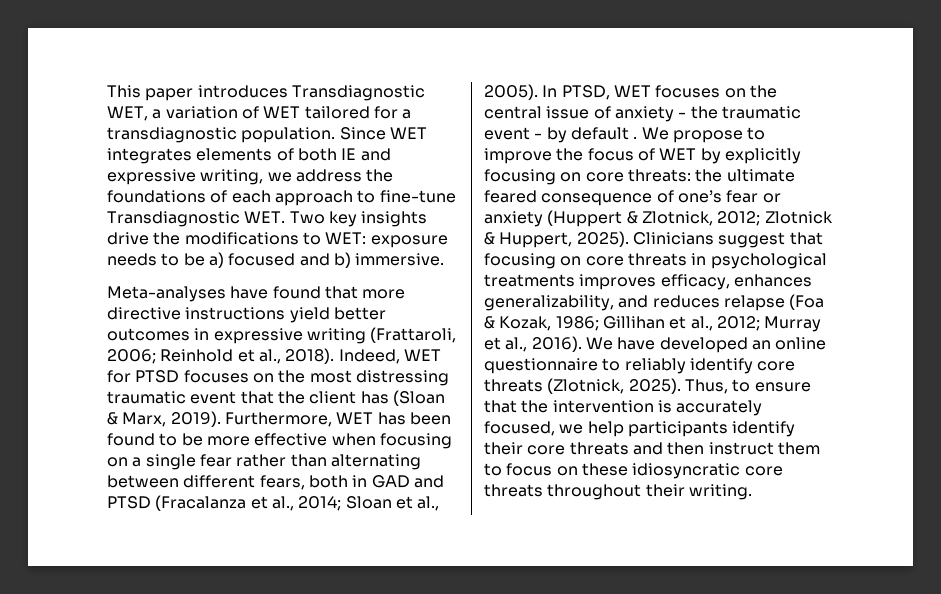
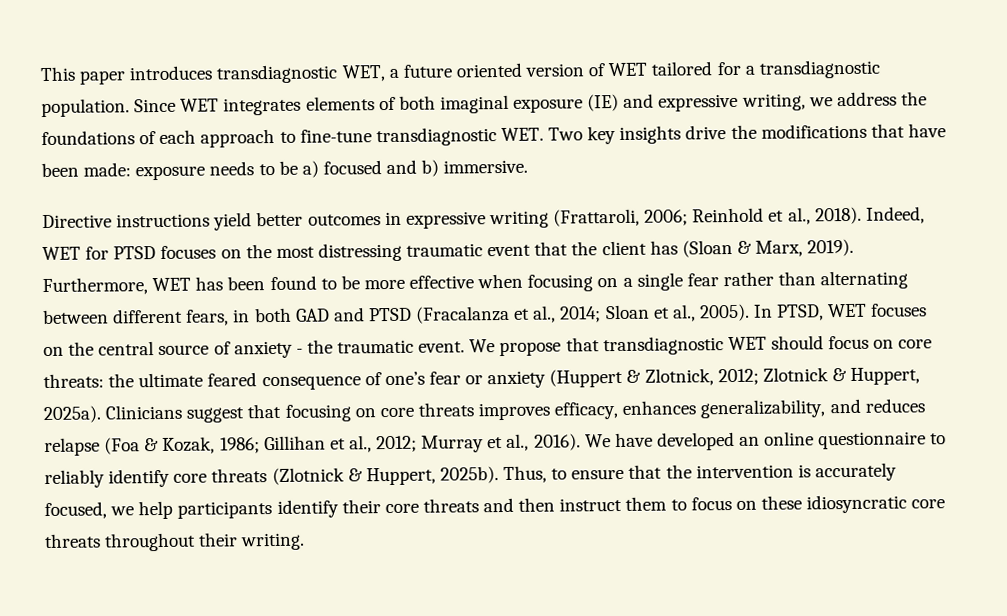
- This paper introduces Transdiagnostic WET, a variation of WET tailored for a transdiagnostic population.
+ This paper introduces transdiagnostic WET, a future oriented version of WET tailored for a transdiagnostic population.
- Since WET integrates elements of both IE and expressive writing, we address the foundations of each approach to fine-tune Transdiagnostic WET. Two key insights drive the modifications to WET: exposure needs to be a) focused and b) immersive.
+ Since WET integrates elements of both imaginal exposure (IE) and expressive writing, we address the foundations of each approach to fine-tune transdiagnostic WET. Two key insights drive the modifications that have been made: exposure needs to be a) focused and b) immersive.
- Meta-analyses have found that more directive instructions yield better outcomes in expressive writing (Frattaroli, 2006; Reinhold et al., 2018).
+ Directive instructions yield better outcomes in expressive writing (Frattaroli, 2006; Reinhold et al., 2018).
- Furthermore, WET has been found to be more effective when focusing on a single fear rather than alternating between different fears, both in GAD and PTSD (Fracalanza et al., 2014; Sloan et al., 2005).
+ Furthermore, WET has been found to be more effective when focusing on a single fear rather than alternating between different fears, in both GAD and PTSD (Fracalanza et al., 2014; Sloan et al., 2005).
- In PTSD, WET focuses on the central issue of anxiety - the traumatic event - by default . We propose to improve the focus of WET by explicitly focusing on core threats: the ultimate feared consequence of one’s fear or anxiety (Huppert & Zlotnick, 2012; Zlotnick & Huppert, 2025).
+ In PTSD, WET focuses on the central source of anxiety - the traumatic event. We propose that transdiagnostic WET should focus on core threats: the ultimate feared consequence of one’s fear or anxiety (Huppert & Zlotnick, 2012; Zlotnick & Huppert, 2025a).
- Clinicians suggest that focusing on core threats in psychological treatments improves efficacy, enhances generalizability, and reduces relapse (Foa & Kozak, 1986; Gillihan et al., 2012; Murray et al., 2016).
+ Clinicians suggest that focusing on core threats improves efficacy, enhances generalizability, and reduces relapse (Foa & Kozak, 1986; Gillihan et al., 2012; Murray et al., 2016).
- We have developed an online questionnaire to reliably identify core threats (Zlotnick, 2025).
+ We have developed an online questionnaire to reliably identify core threats (Zlotnick & Huppert, 2025b).

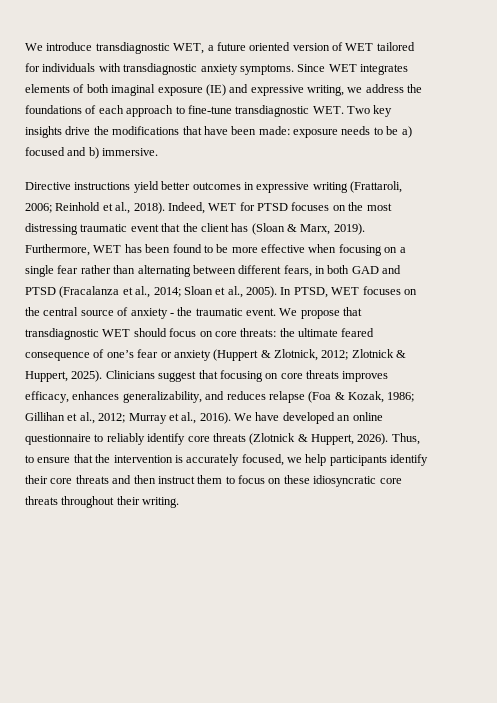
- This paper introduces transdiagnostic WET, a future oriented version of WET tailored for a transdiagnostic population.
+ We introduce transdiagnostic WET, a future oriented version of WET tailored for individuals with transdiagnostic anxiety symptoms.
- We propose that transdiagnostic WET should focus on core threats: the ultimate feared consequence of one’s fear or anxiety (Huppert & Zlotnick, 2012; Zlotnick & Huppert, 2025a).
+ We propose that transdiagnostic WET should focus on core threats: the ultimate feared consequence of one’s fear or anxiety (Huppert & Zlotnick, 2012; Zlotnick & Huppert, 2025).
- We have developed an online questionnaire to reliably identify core threats (Zlotnick & Huppert, 2025b).
+ We have developed an online questionnaire to reliably identify core threats (Zlotnick & Huppert, 2026).

